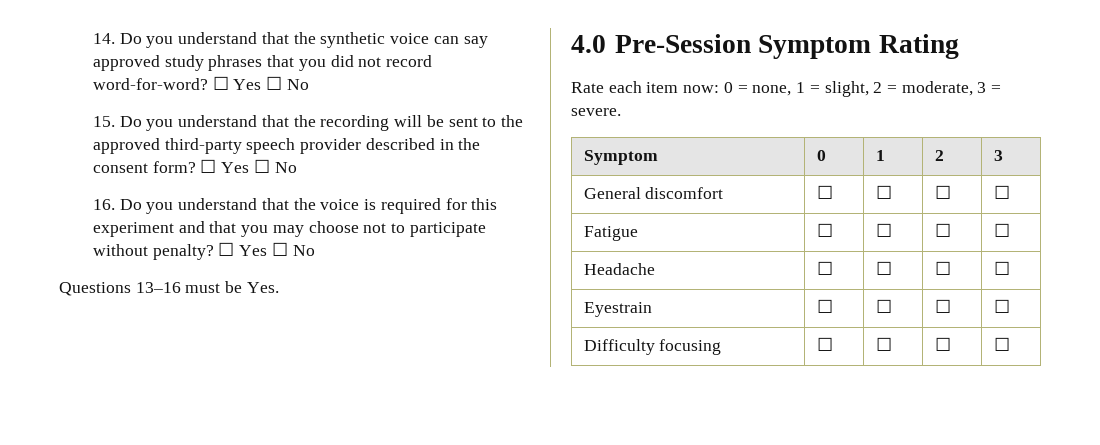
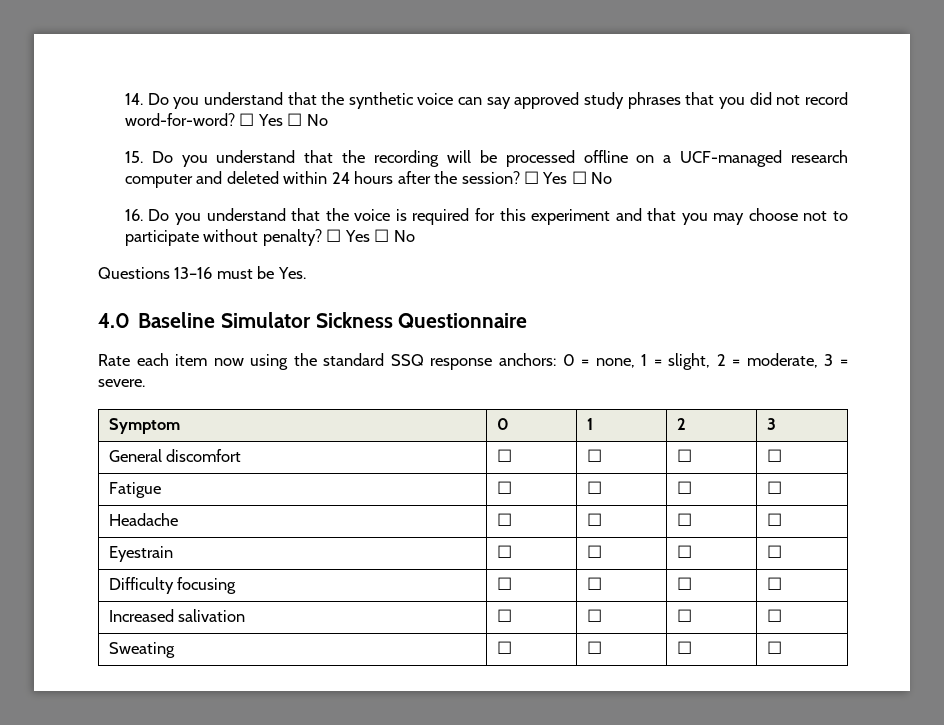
- 15. Do you understand that the recording will be sent to the approved third-party speech provider described in the consent form?
+ 15. Do you understand that the recording will be processed offline on a UCF-managed research computer and deleted within 24 hours after the session?
- 4.0 Pre-Session Symptom Rating
+ 4.0 Baseline Simulator Sickness Questionnaire
- Rate each item now: 0 = none, 1 = slight, 2 = moderate, 3 = severe.
+ Rate each item now using the standard SSQ response anchors: 0 = none, 1 = slight, 2 = moderate, 3 = severe.
+ Increased salivation | ☐ | ☐ | ☐ | ☐
+ Sweating | ☐ | ☐ | ☐ | ☐

